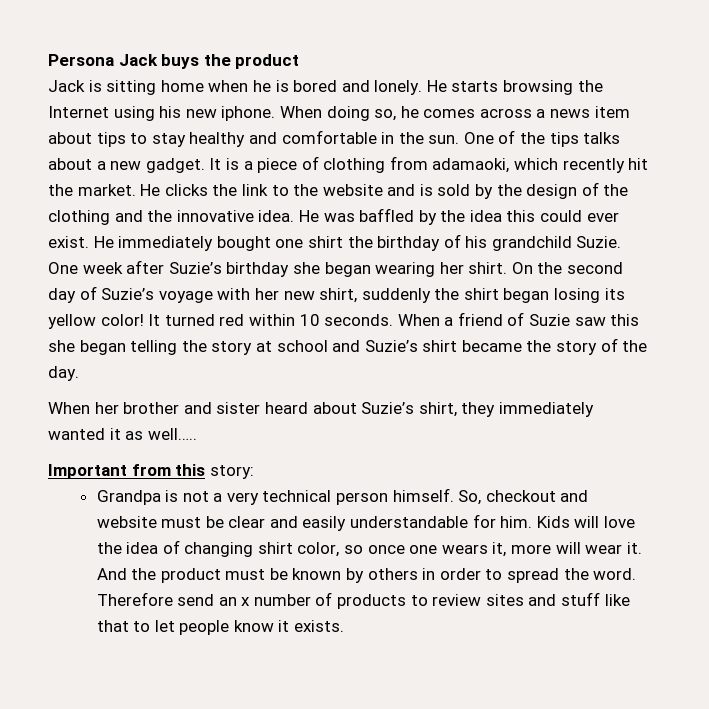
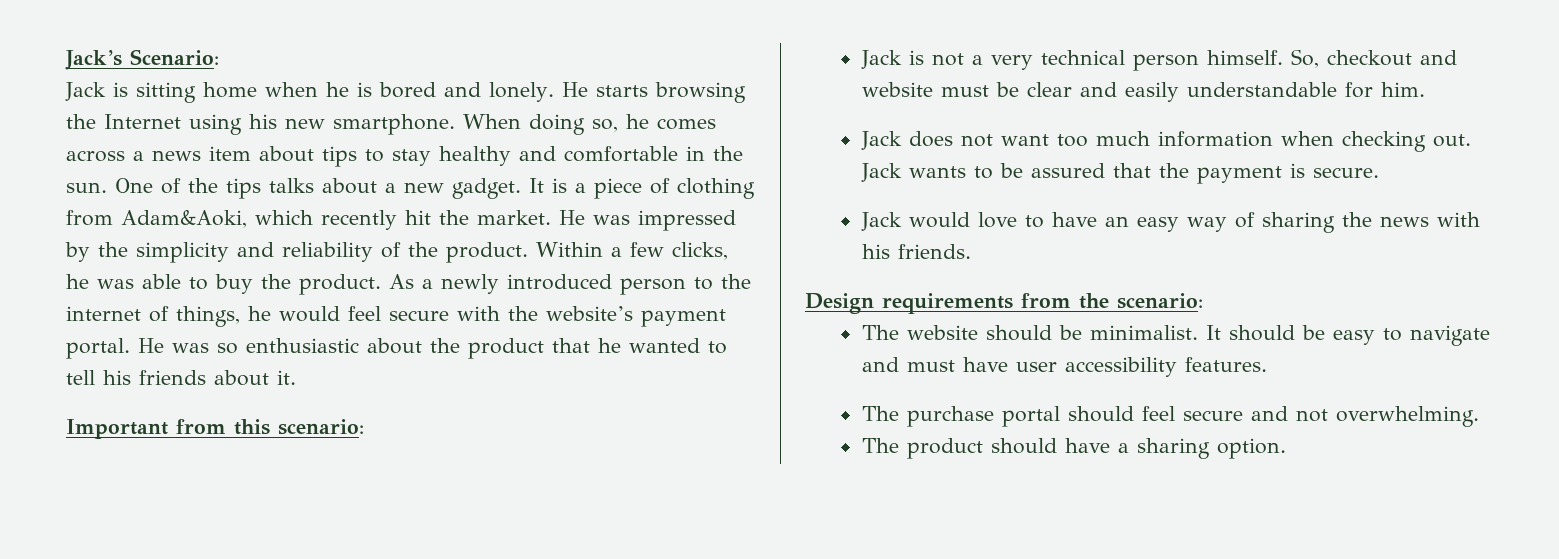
- Persona Jack buys the product
+ Jack’s Scenario:
- He starts browsing the Internet using his new iphone.
+ He starts browsing the Internet using his new smartphone.
- It is a piece of clothing from adamaoki, which recently hit the market.
+ It is a piece of clothing from Adam&Aoki, which recently hit the market.
- He clicks the link to the website and is sold by the design of the clothing and the innovative idea. He was baffled by the idea this could ever exist. He immediately bought one shirt the birthday of his grandchild Suzie. One week after Suzie’s birthday she began wearing her shirt. On the second day of Suzie’s voyage with her new shirt, suddenly the shirt began losing its yellow color! It turned red within 10 seconds. When a friend of Suzie saw this she began telling the story at school and Suzie’s shirt became the story of the day.
- When her brother and sister heard about Suzie’s shirt, they immediately wanted it as well…..
+ He was impressed by the simplicity and reliability of the product. Within a few clicks, he was able to buy the product. As a newly introduced person to the internet of things, he would feel secure with the website’s payment portal. He was so enthusiastic about the product that he wanted to tell his friends about it.
- Important from this story:
- Grandpa is not a very technical person himself.
+ Important from this scenario:
+ Jack is not a very technical person himself.
- So, checkout and website must be clear and easily understandable for him. Kids will love the idea of changing shirt color, so once one wears it, more will wear it. And the product must be known by others in order to spread the word. Therefore send an x number of products to review sites and stuff like that to let people know it exists.
+ So, checkout and website must be clear and easily understandable for him.
+ Jack does not want too much information when checking out. Jack wants to be assured that the payment is secure.
+ Jack would love to have an easy way of sharing the news with his friends.
+ Design requirements from the scenario:
+ The website should be minimalist. It should be easy to navigate and must have user accessibility features.
+ The purchase portal should feel secure and not overwhelming.
+ The product should have a sharing option.

